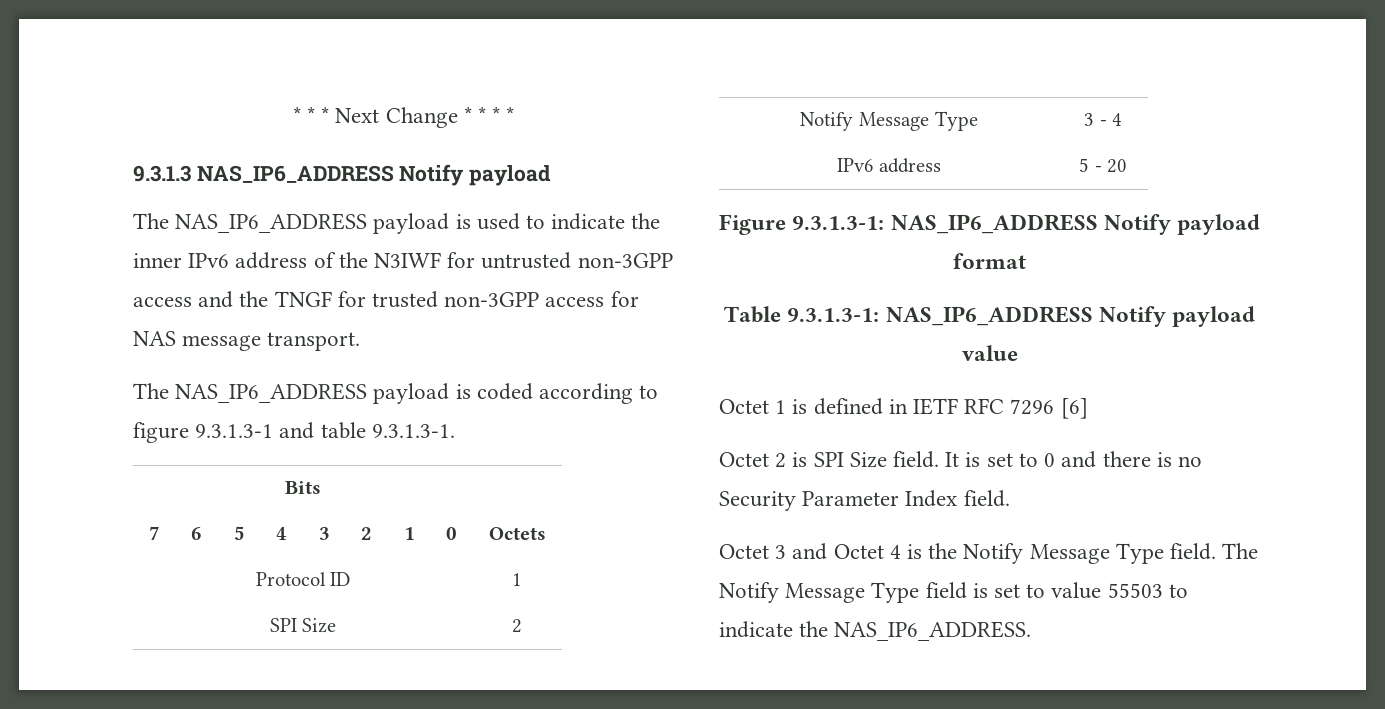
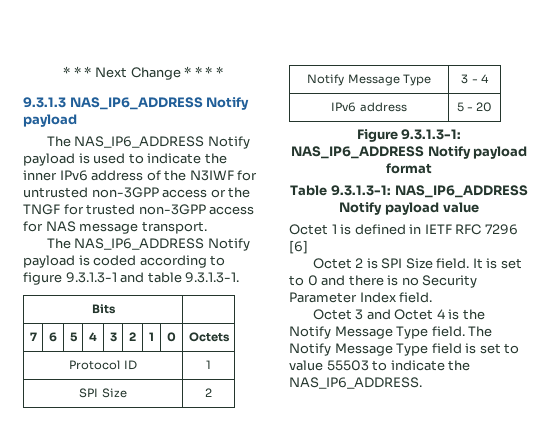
- The NAS_IP6_ADDRESS payload is used to indicate the inner IPv6 address of the N3IWF for untrusted non-3GPP access and the TNGF for trusted non-3GPP access for NAS message transport.
+ The NAS_IP6_ADDRESS Notify payload is used to indicate the inner IPv6 address of the N3IWF for untrusted non-3GPP access or the TNGF for trusted non-3GPP access for NAS message transport.
- The NAS_IP6_ADDRESS payload is coded according to figure 9.3.1.3-1 and table 9.3.1.3-1.
+ The NAS_IP6_ADDRESS Notify payload is coded according to figure 9.3.1.3-1 and table 9.3.1.3-1.

